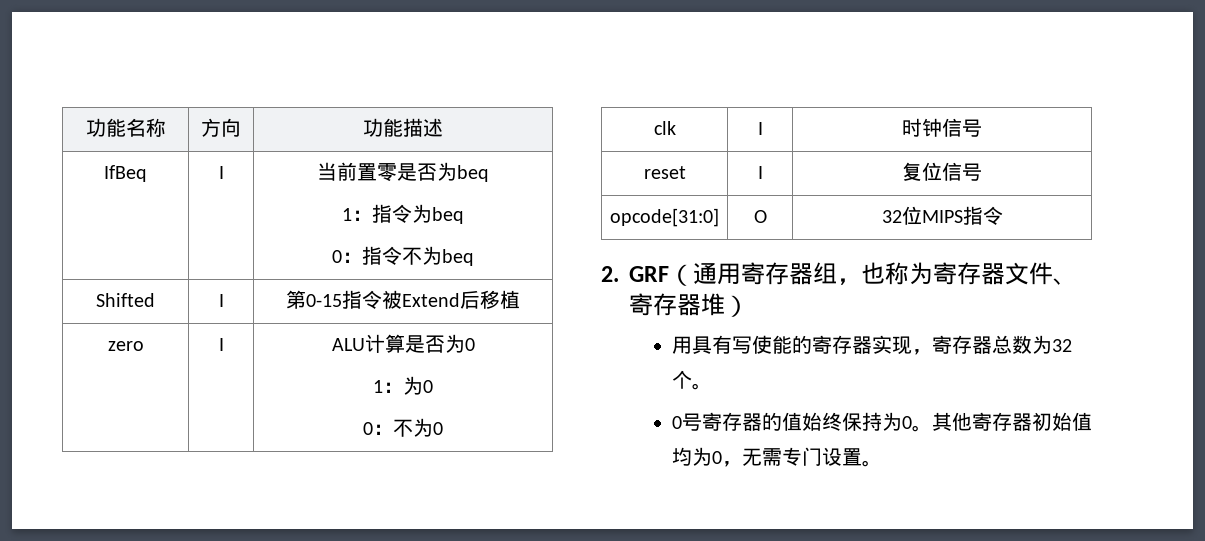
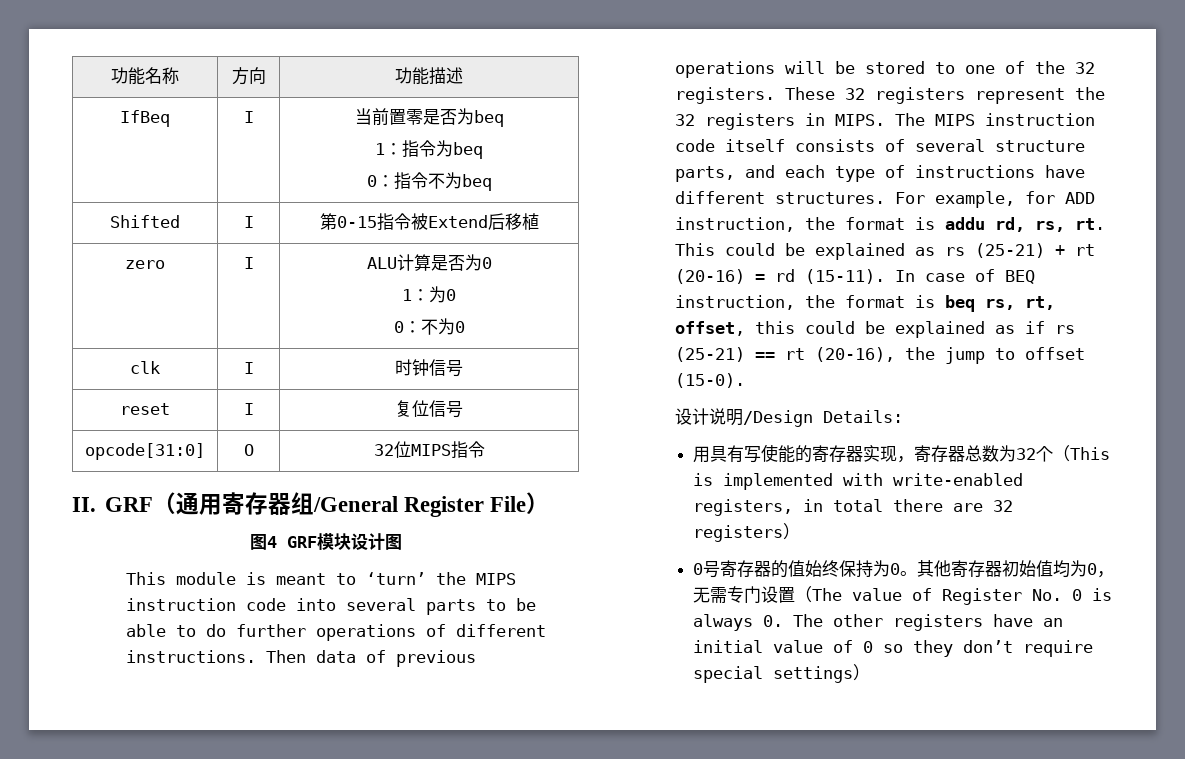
- 2. GRF（通用寄存器组，也称为寄存器文件、寄存器堆）
+ II. GRF（通用寄存器组/General Register File）
+ 图4 GRF模块设计图
+ This module is meant to ‘turn’ the MIPS instruction code into several parts to be able to do further operations of different instructions. Then data of previous operations will be stored to one of the 32 registers. These 32 registers represent the 32 registers in MIPS. The MIPS instruction code itself consists of several structure parts, and each type of instructions have different structures. For example, for ADD instruction, the format is addu rd, rs, rt. This could be explained as rs (25-21) + rt (20-16) = rd (15-11). In case of BEQ instruction, the format is beq rs, rt, offset, this could be explained as if rs (25-21) == rt (20-16), the jump to offset (15-0).
+ 设计说明/Design Details:
- 用具有写使能的寄存器实现，寄存器总数为32个。
+ 用具有写使能的寄存器实现，寄存器总数为32个（This is implemented with write-enabled registers, in total there are 32 registers）
- 其他寄存器初始值均为0，无需专门设置。
+ 其他寄存器初始值均为0，无需专门设置（The value of Register No. 0 is always 0. The other registers have an initial value of 0 so they don’t require special settings）

